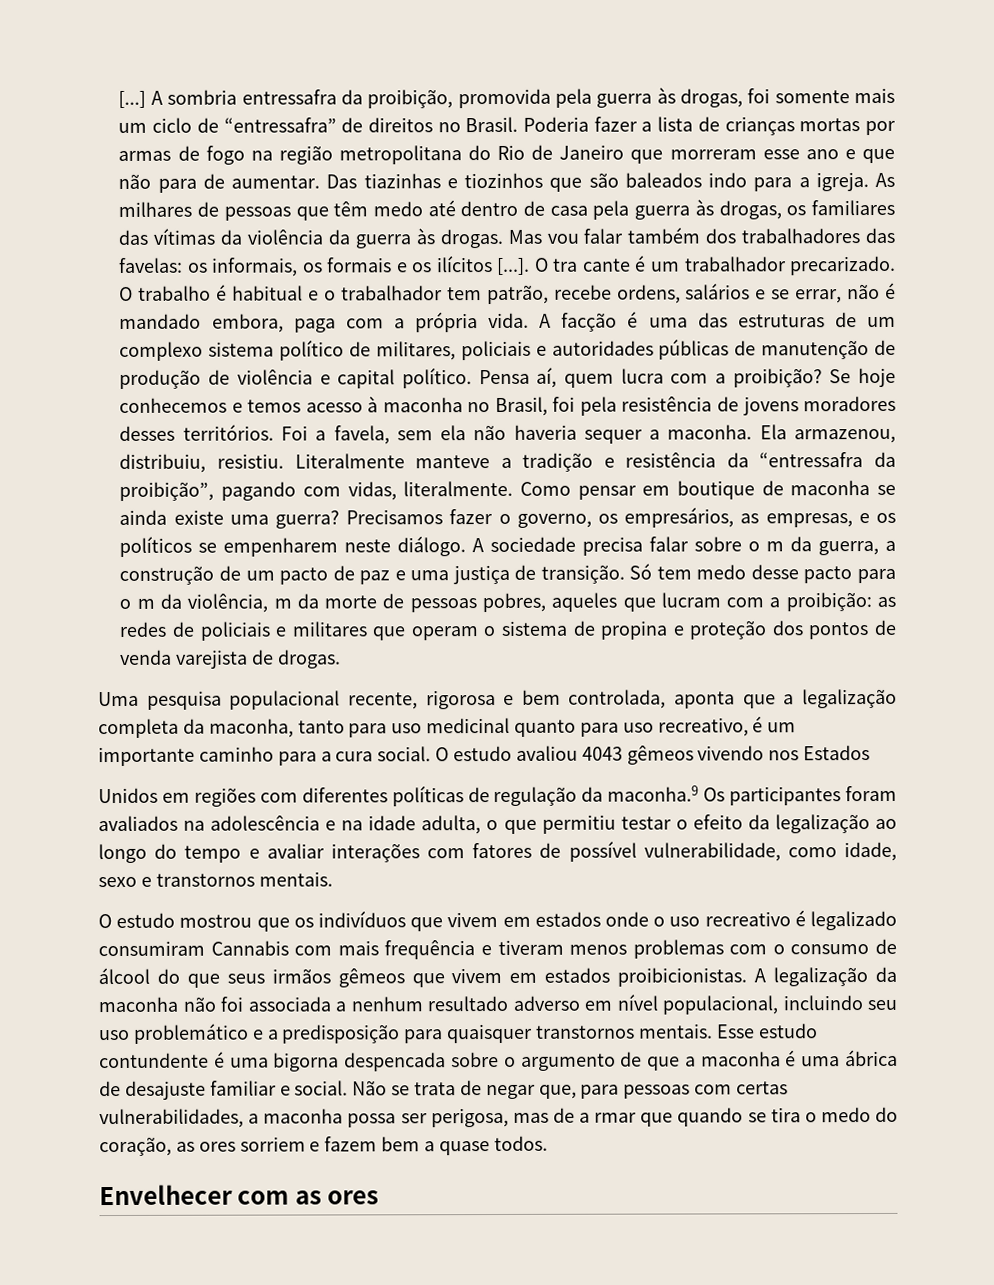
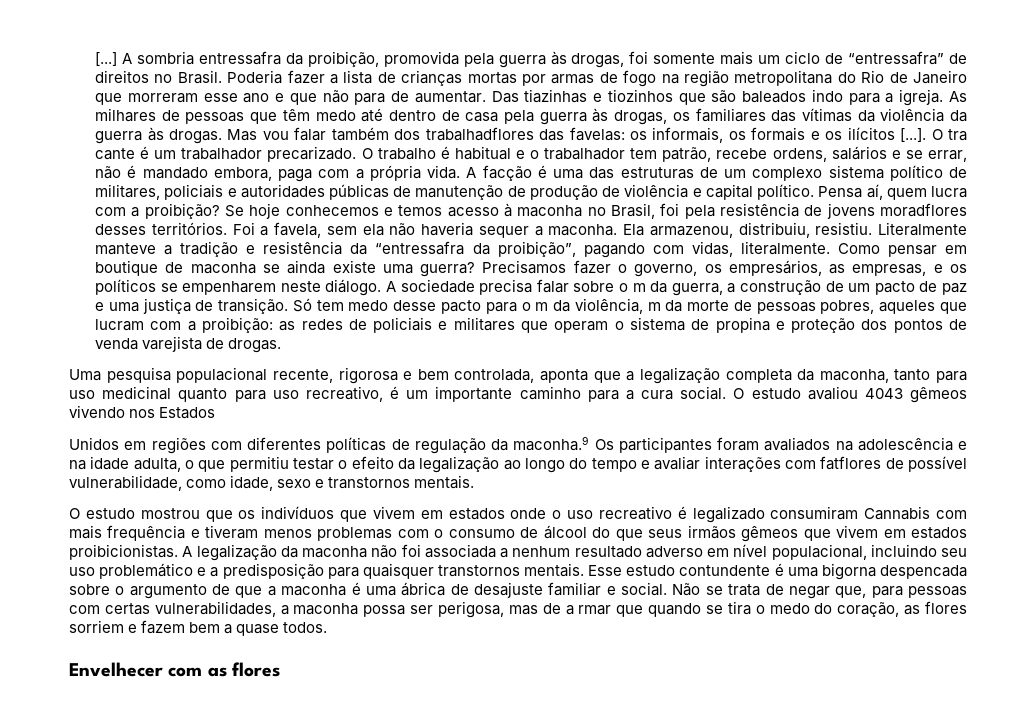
- Mas vou falar também dos trabalhadores das favelas: os informais, os formais e os ilícitos [...]. O tra cante é um trabalhador precarizado.
+ Mas vou falar também dos trabalhadflores das favelas: os informais, os formais e os ilícitos [...]. O tra cante é um trabalhador precarizado.
- Se hoje conhecemos e temos acesso à maconha no Brasil, foi pela resistência de jovens moradores desses territórios.
+ Se hoje conhecemos e temos acesso à maconha no Brasil, foi pela resistência de jovens moradflores desses territórios.
- Unidos em regiões com diferentes políticas de regulação da maconha.9 Os participantes foram avaliados na adolescência e na idade adulta, o que permitiu testar o efeito da legalização ao longo do tempo e avaliar interações com fatores de possível vulnerabilidade, como idade, sexo e transtornos mentais.
+ Unidos em regiões com diferentes políticas de regulação da maconha.9 Os participantes foram avaliados na adolescência e na idade adulta, o que permitiu testar o efeito da legalização ao longo do tempo e avaliar interações com fatflores de possível vulnerabilidade, como idade, sexo e transtornos mentais.
- Não se trata de negar que, para pessoas com certas vulnerabilidades, a maconha possa ser perigosa, mas de a rmar que quando se tira o medo do coração, as ores sorriem e fazem bem a quase todos.
+ Não se trata de negar que, para pessoas com certas vulnerabilidades, a maconha possa ser perigosa, mas de a rmar que quando se tira o medo do coração, as flores sorriem e fazem bem a quase todos.
- Envelhecer com as ores
+ Envelhecer com as flores

